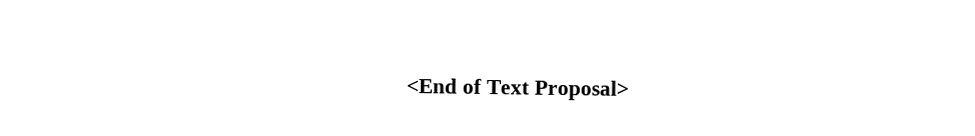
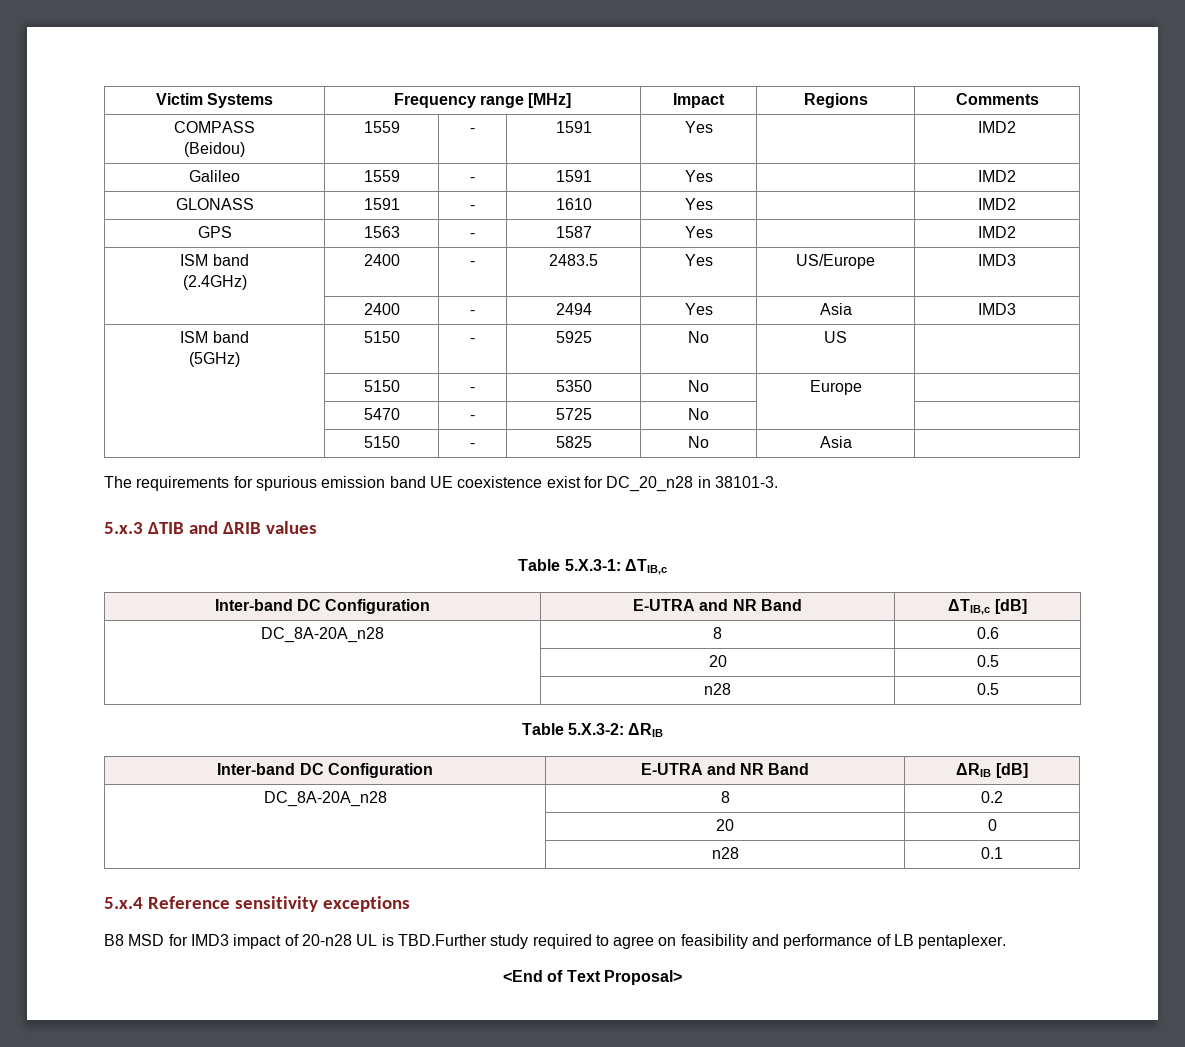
+ Victim Systems | Frequency range [MHz] | Impact | Regions | Comments
+ COMPASS
+ (Beidou) | 1559 | - | 1591 | Yes | | IMD2
+ Galileo | 1559 | - | 1591 | Yes | | IMD2
+ GLONASS | 1591 | - | 1610 | Yes | | IMD2
+ GPS | 1563 | - | 1587 | Yes | | IMD2
+ ISM band
+ (2.4GHz) | 2400 | - | 2483.5 | Yes | US/Europe | IMD3
+ | 2400 | - | 2494 | Yes | Asia | IMD3
+ ISM band
+ (5GHz) | 5150 | - | 5925 | No | US |
+ | 5150 | - | 5350 | No | Europe |
+ | 5470 | - | 5725 | No | |
+ | 5150 | - | 5825 | No | Asia |
+ The requirements for spurious emission band UE coexistence exist for DC_20_n28 in 38101-3.
+ 5.x.3 ∆TIB and ∆RIB values
+ Table 5.X.3-1: ΔTIB,c
+ Inter-band DC Configuration | E-UTRA and NR Band | ΔTIB,c [dB]
+ DC_8A-20A_n28 | 8 | 0.6
+ | 20 | 0.5
+ | n28 | 0.5
+ Table 5.X.3-2: ΔRIB
+ Inter-band DC Configuration | E-UTRA and NR Band | ΔRIB [dB]
+ DC_8A-20A_n28 | 8 | 0.2
+ | 20 | 0
+ | n28 | 0.1
+ 5.x.4 Reference sensitivity exceptions
+ B8 MSD for IMD3 impact of 20-n28 UL is TBD.Further study required to agree on feasibility and performance of LB pentaplexer.

